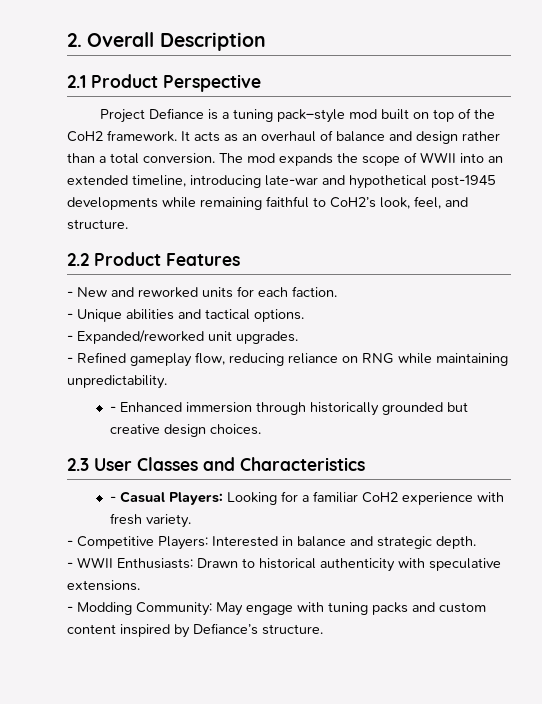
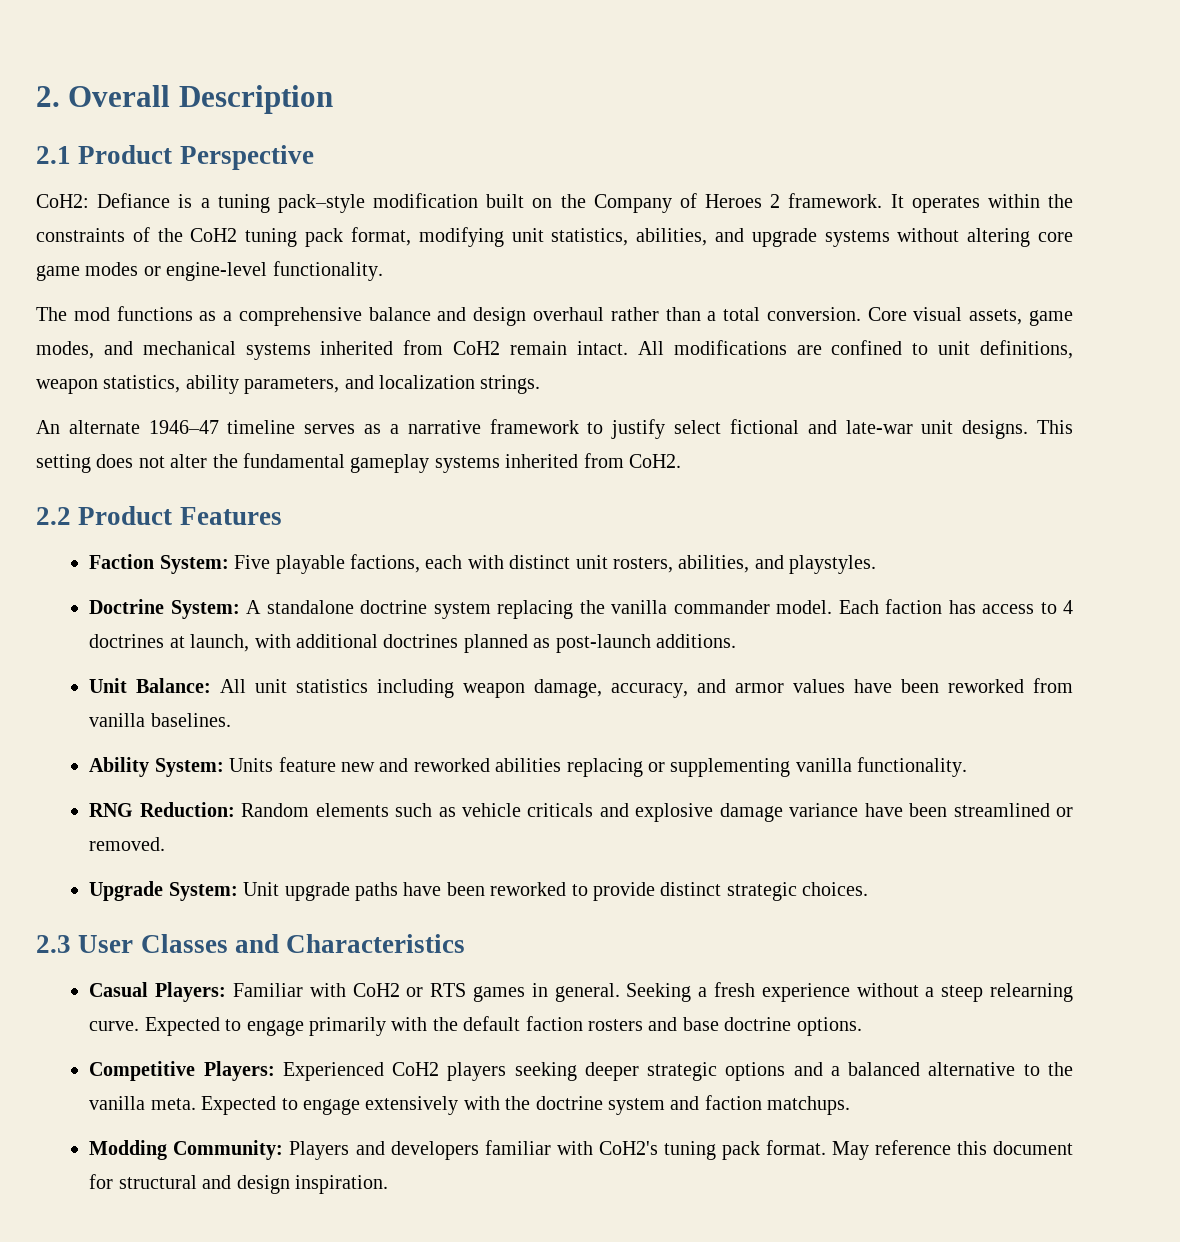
- Project Defiance is a tuning pack–style mod built on top of the CoH2 framework. It acts as an overhaul of balance and design rather than a total conversion.
+ CoH2: Defiance is a tuning pack–style modification built on the Company of Heroes 2 framework. It operates within the constraints of the CoH2 tuning pack format, modifying unit statistics, abilities, and upgrade systems without altering core game modes or engine-level functionality.
+ The mod functions as a comprehensive balance and design overhaul rather than a total conversion.
- The mod expands the scope of WWII into an extended timeline, introducing late-war and hypothetical post-1945 developments while remaining faithful to CoH2’s look, feel, and structure.
+ Core visual assets, game modes, and mechanical systems inherited from CoH2 remain intact. All modifications are confined to unit definitions, weapon statistics, ability parameters, and localization strings.
+ An alternate 1946–47 timeline serves as a narrative framework to justify select fictional and late-war unit designs. This setting does not alter the fundamental gameplay systems inherited from CoH2.
  2.2 Product Features
- - New and reworked units for each faction.
- - Unique abilities and tactical options.
- - Expanded/reworked unit upgrades.
- - Refined gameplay flow, reducing reliance on RNG while maintaining unpredictability.
- - Enhanced immersion through historically grounded but creative design choices.
+ Faction System: Five playable factions, each with distinct unit rosters, abilities, and playstyles.
+ Doctrine System: A standalone doctrine system replacing the vanilla commander model. Each faction has access to 4 doctrines at launch, with additional doctrines planned as post-launch additions.
+ Unit Balance: All unit statistics including weapon damage, accuracy, and armor values have been reworked from vanilla baselines.
+ Ability System: Units feature new and reworked abilities replacing or supplementing vanilla functionality.
+ RNG Reduction: Random elements such as vehicle criticals and explosive damage variance have been streamlined or removed.
+ Upgrade System: Unit upgrade paths have been reworked to provide distinct strategic choices.
- - Casual Players: Looking for a familiar CoH2 experience with fresh variety.
- - Competitive Players: Interested in balance and strategic depth.
- - WWII Enthusiasts: Drawn to historical authenticity with speculative extensions.
- - Modding Community: May engage with tuning packs and custom content inspired by Defiance’s structure.
+ Casual Players: Familiar with CoH2 or RTS games in general. Seeking a fresh experience without a steep relearning curve. Expected to engage primarily with the default faction rosters and base doctrine options.
+ Competitive Players: Experienced CoH2 players seeking deeper strategic options and a balanced alternative to the vanilla meta. Expected to engage extensively with the doctrine system and faction matchups.
+ Modding Community: Players and developers familiar with CoH2's tuning pack format. May reference this document for structural and design inspiration.

